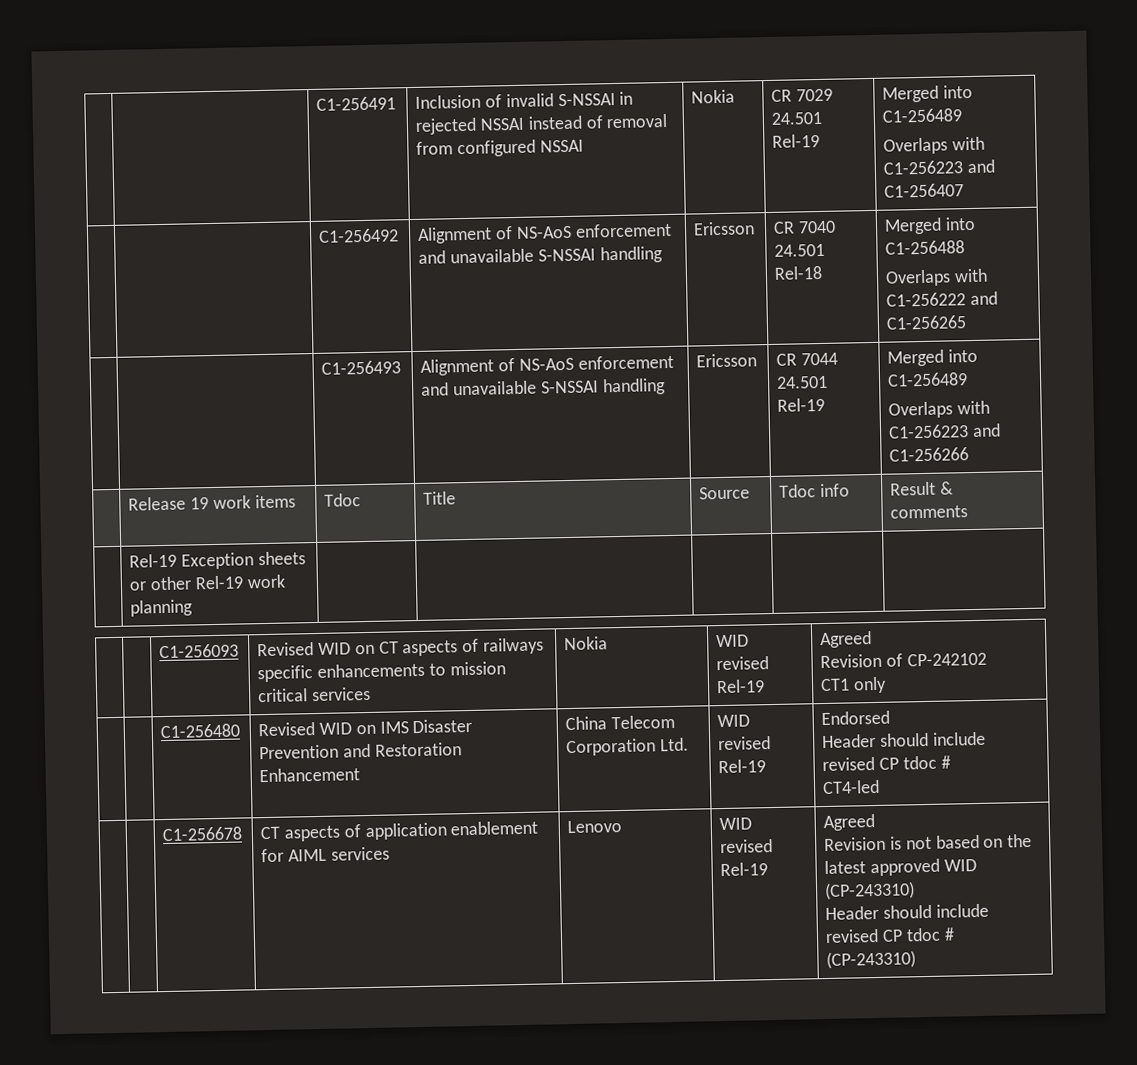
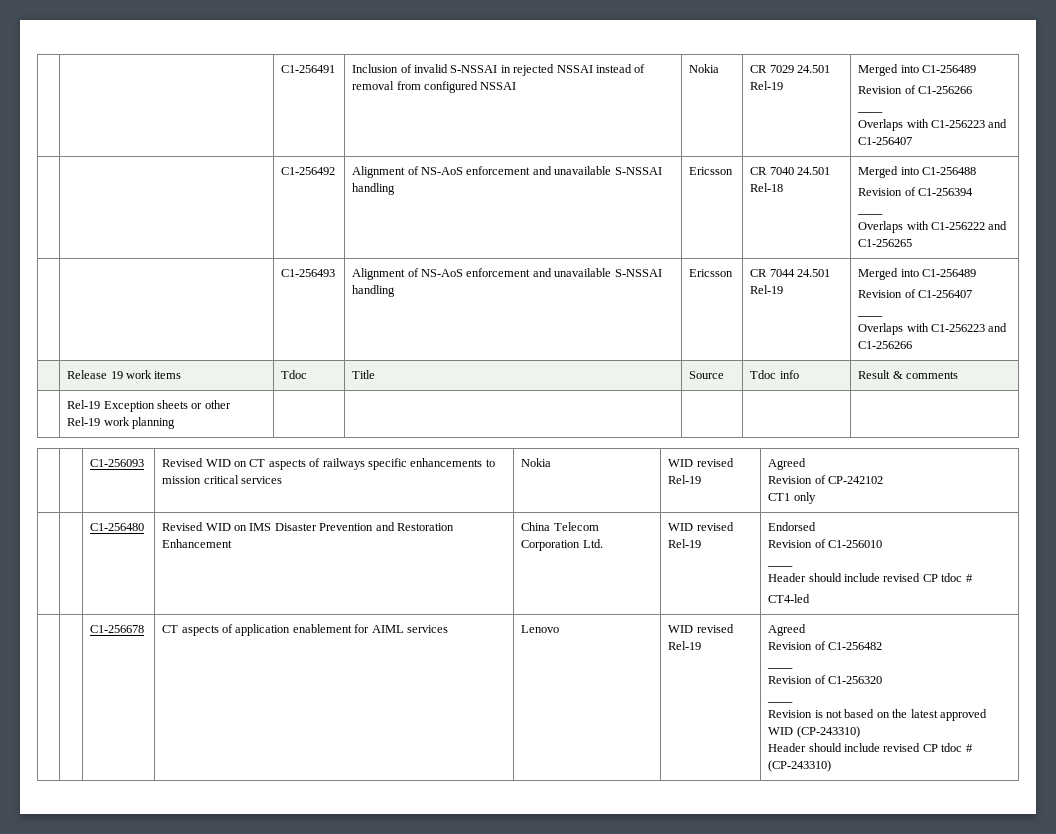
  | | C1-256491 | Inclusion of invalid S-NSSAI in rejected NSSAI instead of removal from configured NSSAI | Nokia | CR 7029 24.501 Rel-19 | Merged into C1-256489
+ Revision of C1-256266
+ ____
  | | C1-256492 | Alignment of NS-AoS enforcement and unavailable S-NSSAI handling | Ericsson | CR 7040 24.501 Rel-18 | Merged into C1-256488
+ Revision of C1-256394
+ ____
  | | C1-256493 | Alignment of NS-AoS enforcement and unavailable S-NSSAI handling | Ericsson | CR 7044 24.501 Rel-19 | Merged into C1-256489
+ Revision of C1-256407
+ ____
  | | C1-256480 | Revised WID on IMS Disaster Prevention and Restoration Enhancement | China Telecom Corporation Ltd. | WID revised Rel-19 | Endorsed
+ Revision of C1-256010
+ ____
  | | C1-256678 | CT aspects of application enablement for AIML services | Lenovo | WID revised Rel-19 | Agreed
+ Revision of C1-256482
+ ____
+ Revision of C1-256320
+ ____

